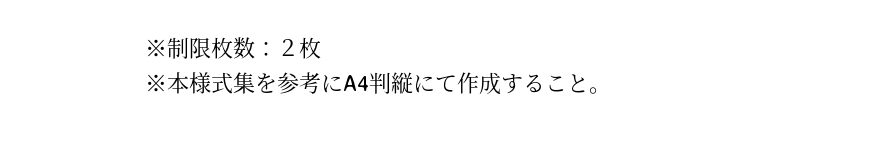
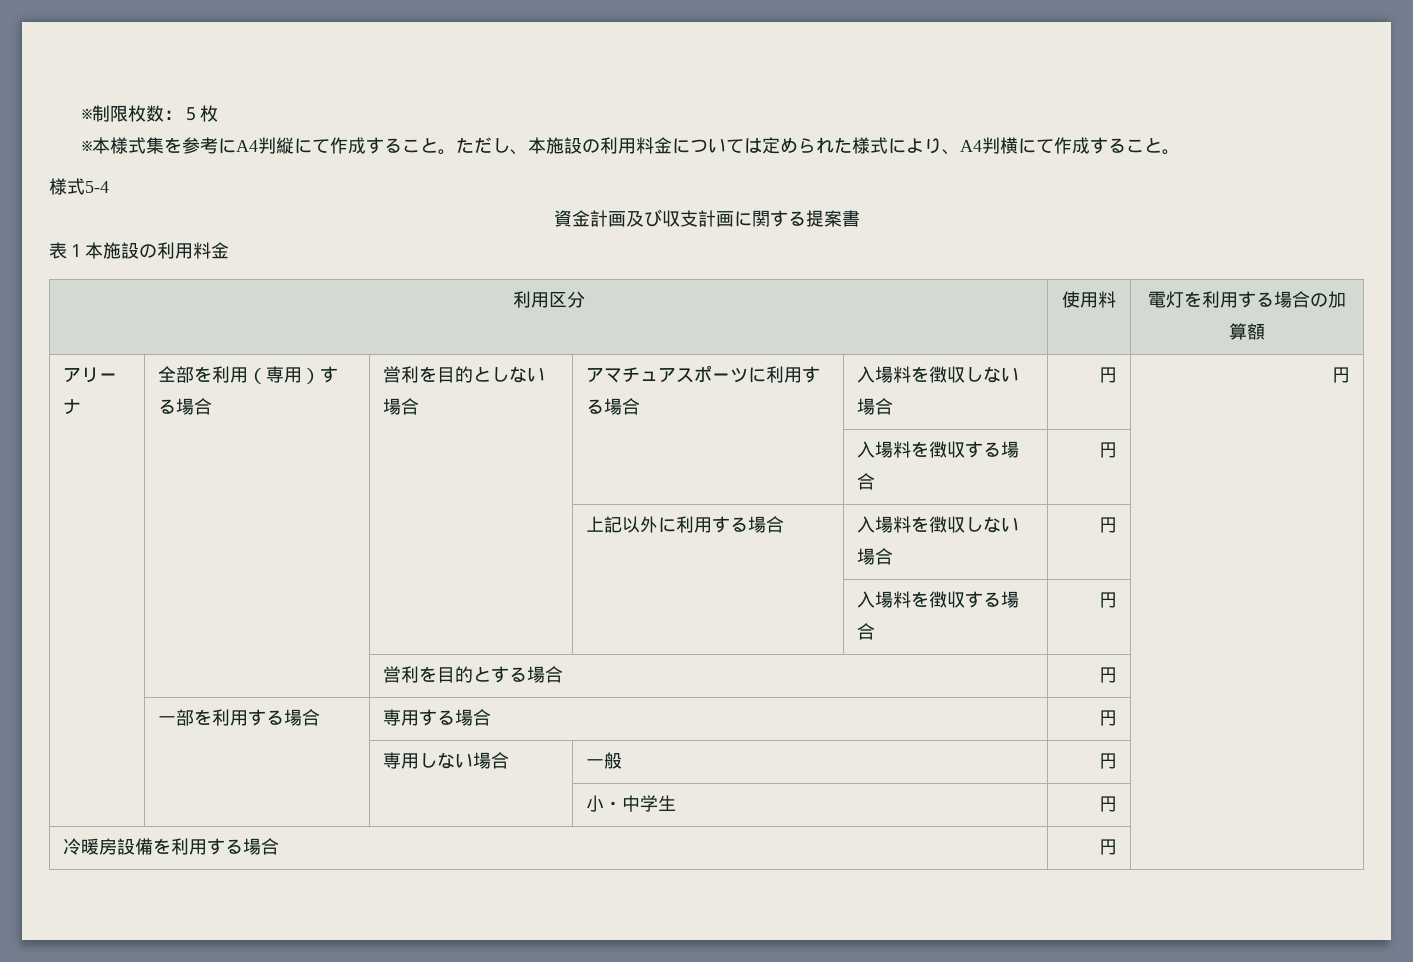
- ※制限枚数：２枚
+ ※制限枚数：５枚
+ ただし、本施設の利用料金については定められた様式により、A4判横にて作成すること。
+ 様式5-4
+ 資金計画及び収支計画に関する提案書
+ 表１本施設の利用料金
+ 利用区分 | 使用料 | 電灯を利用する場合の加算額
+ アリーナ | 全部を利用（専用）する場合 | 営利を目的としない場合 | アマチュアスポーツに利用する場合 | 入場料を徴収しない場合 | 円 | 円
+ | | | | 入場料を徴収する場合 | 円 |
+ | | | 上記以外に利用する場合 | 入場料を徴収しない場合 | 円 |
+ | | | | 入場料を徴収する場合 | 円 |
+ | | 営利を目的とする場合 | 円 |
+ | 一部を利用する場合 | 専用する場合 | 円 |
+ | | 専用しない場合 | 一般 | 円 |
+ | | | 小・中学生 | 円 |
+ 冷暖房設備を利用する場合 | 円 |

